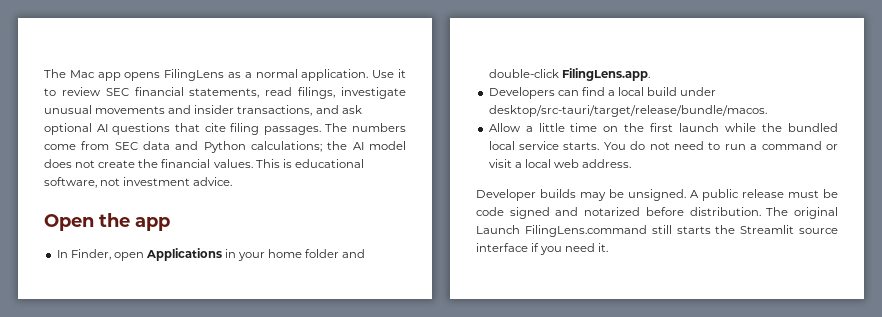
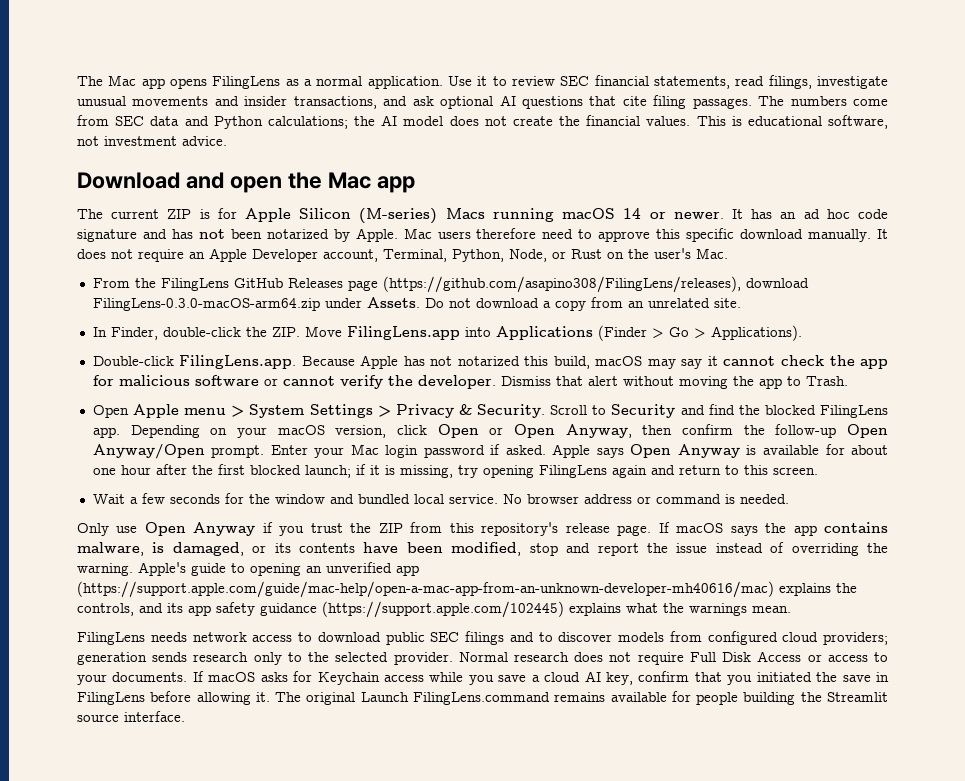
- Open the app
- In Finder, open Applications in your home folder and double-click FilingLens.app.
- Developers can find a local build under desktop/src-tauri/target/release/bundle/macos.
- Allow a little time on the first launch while the bundled local service starts. You do not need to run a command or visit a local web address.
- Developer builds may be unsigned. A public release must be code signed and notarized before distribution. The original Launch FilingLens.command still starts the Streamlit source interface if you need it.
+ Download and open the Mac app
+ The current ZIP is for Apple Silicon (M-series) Macs running macOS 14 or newer. It has an ad hoc code signature and has not been notarized by Apple. Mac users therefore need to approve this specific download manually. It does not require an Apple Developer account, Terminal, Python, Node, or Rust on the user's Mac.
+ From the FilingLens GitHub Releases page (https://github.com/asapino308/FilingLens/releases), download FilingLens-0.3.0-macOS-arm64.zip under Assets. Do not download a copy from an unrelated site.
+ In Finder, double-click the ZIP. Move FilingLens.app into Applications (Finder > Go > Applications).
+ Double-click FilingLens.app. Because Apple has not notarized this build, macOS may say it cannot check the app for malicious software or cannot verify the developer. Dismiss that alert without moving the app to Trash.
+ Open Apple menu > System Settings > Privacy & Security. Scroll to Security and find the blocked FilingLens app. Depending on your macOS version, click Open or Open Anyway, then confirm the follow-up Open Anyway/Open prompt. Enter your Mac login password if asked. Apple says Open Anyway is available for about one hour after the first blocked launch; if it is missing, try opening FilingLens again and return to this screen.
+ Wait a few seconds for the window and bundled local service. No browser address or command is needed.
+ Only use Open Anyway if you trust the ZIP from this repository's release page. If macOS says the app contains malware, is damaged, or its contents have been modified, stop and report the issue instead of overriding the warning. Apple's guide to opening an unverified app (https://support.apple.com/guide/mac-help/open-a-mac-app-from-an-unknown-developer-mh40616/mac) explains the controls, and its app safety guidance (https://support.apple.com/102445) explains what the warnings mean.
+ FilingLens needs network access to download public SEC filings and to discover models from configured cloud providers; generation sends research only to the selected provider. Normal research does not require Full Disk Access or access to your documents. If macOS asks for Keychain access while you save a cloud AI key, confirm that you initiated the save in FilingLens before allowing it. The original Launch FilingLens.command remains available for people building the Streamlit source interface.

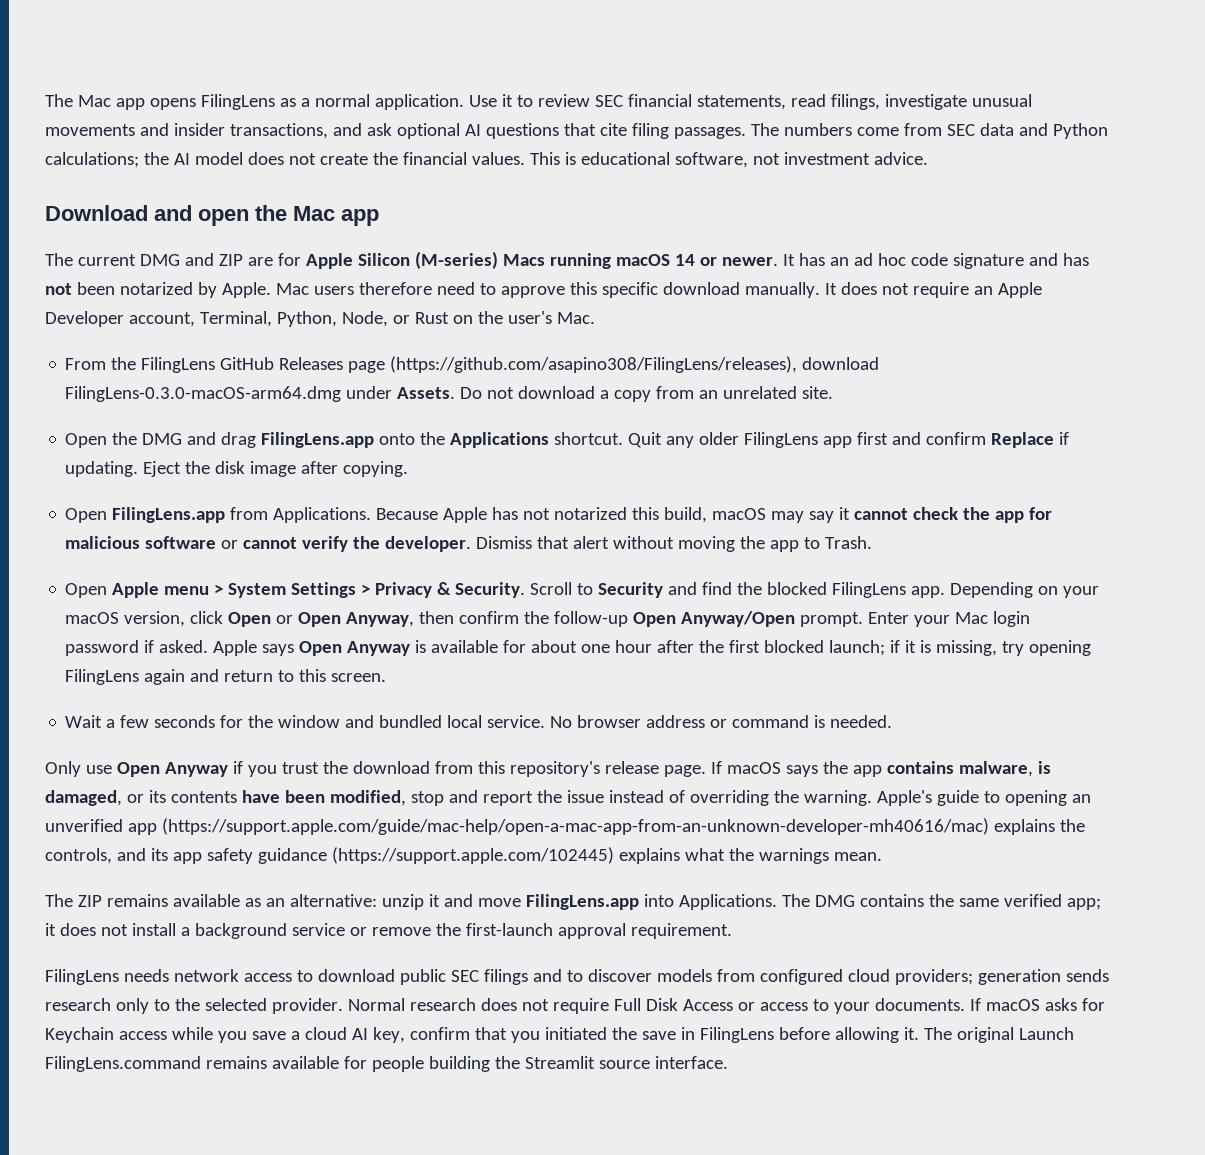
- The current ZIP is for Apple Silicon (M-series) Macs running macOS 14 or newer.
+ The current DMG and ZIP are for Apple Silicon (M-series) Macs running macOS 14 or newer.
- From the FilingLens GitHub Releases page (https://github.com/asapino308/FilingLens/releases), download FilingLens-0.3.0-macOS-arm64.zip under Assets.
+ From the FilingLens GitHub Releases page (https://github.com/asapino308/FilingLens/releases), download FilingLens-0.3.0-macOS-arm64.dmg under Assets.
- In Finder, double-click the ZIP. Move FilingLens.app into Applications (Finder > Go > Applications).
- Double-click FilingLens.app. Because Apple has not notarized this build, macOS may say it cannot check the app for malicious software or cannot verify the developer.
+ Open the DMG and drag FilingLens.app onto the Applications shortcut. Quit any older FilingLens app first and confirm Replace if updating. Eject the disk image after copying.
+ Open FilingLens.app from Applications. Because Apple has not notarized this build, macOS may say it cannot check the app for malicious software or cannot verify the developer.
- Only use Open Anyway if you trust the ZIP from this repository's release page.
+ Only use Open Anyway if you trust the download from this repository's release page.
+ The ZIP remains available as an alternative: unzip it and move FilingLens.app into Applications. The DMG contains the same verified app; it does not install a background service or remove the first-launch approval requirement.

